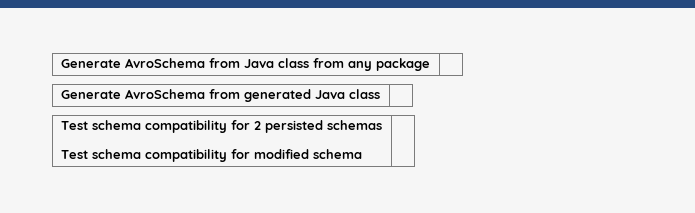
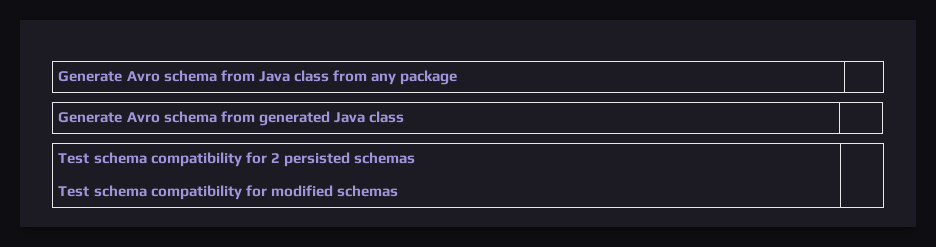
- Generate AvroSchema from Java class from any package |
+ Generate Avro schema from Java class from any package |
- Generate AvroSchema from generated Java class |
+ Generate Avro schema from generated Java class |
  Test schema compatibility for 2 persisted schemas
- Test schema compatibility for modified schema |
+ Test schema compatibility for modified schemas |

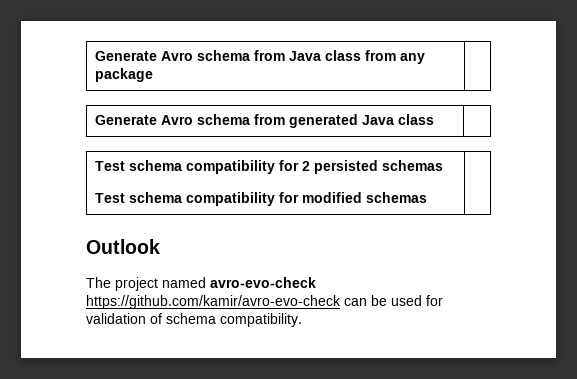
+ Outlook
+ The project named avro-evo-check https://github.com/kamir/avro-evo-check can be used for validation of schema compatibility.

